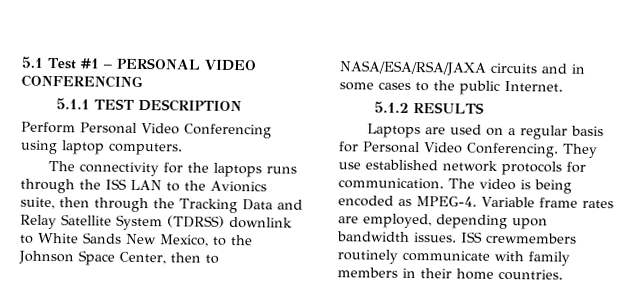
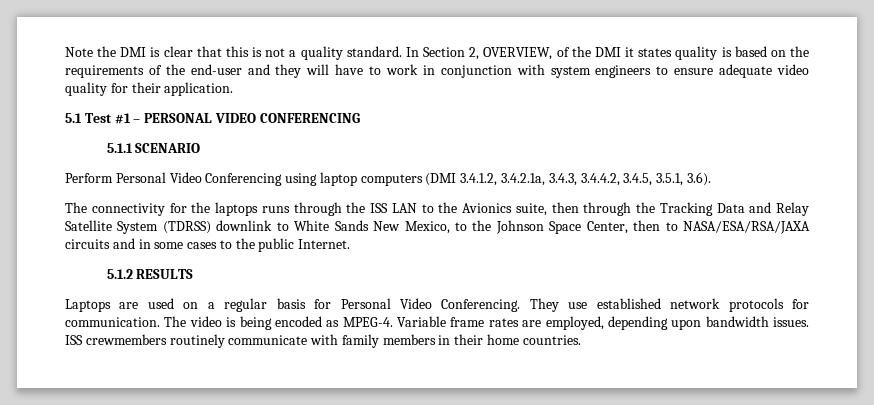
+ Note the DMI is clear that this is not a quality standard. In Section 2, OVERVIEW, of the DMI it states quality is based on the requirements of the end-user and they will have to work in conjunction with system engineers to ensure adequate video quality for their application.
- 5.1.1 TEST DESCRIPTION
+ 5.1.1 SCENARIO
- Perform Personal Video Conferencing using laptop computers.
+ Perform Personal Video Conferencing using laptop computers (DMI 3.4.1.2, 3.4.2.1a, 3.4.3, 3.4.4.2, 3.4.5, 3.5.1, 3.6).

